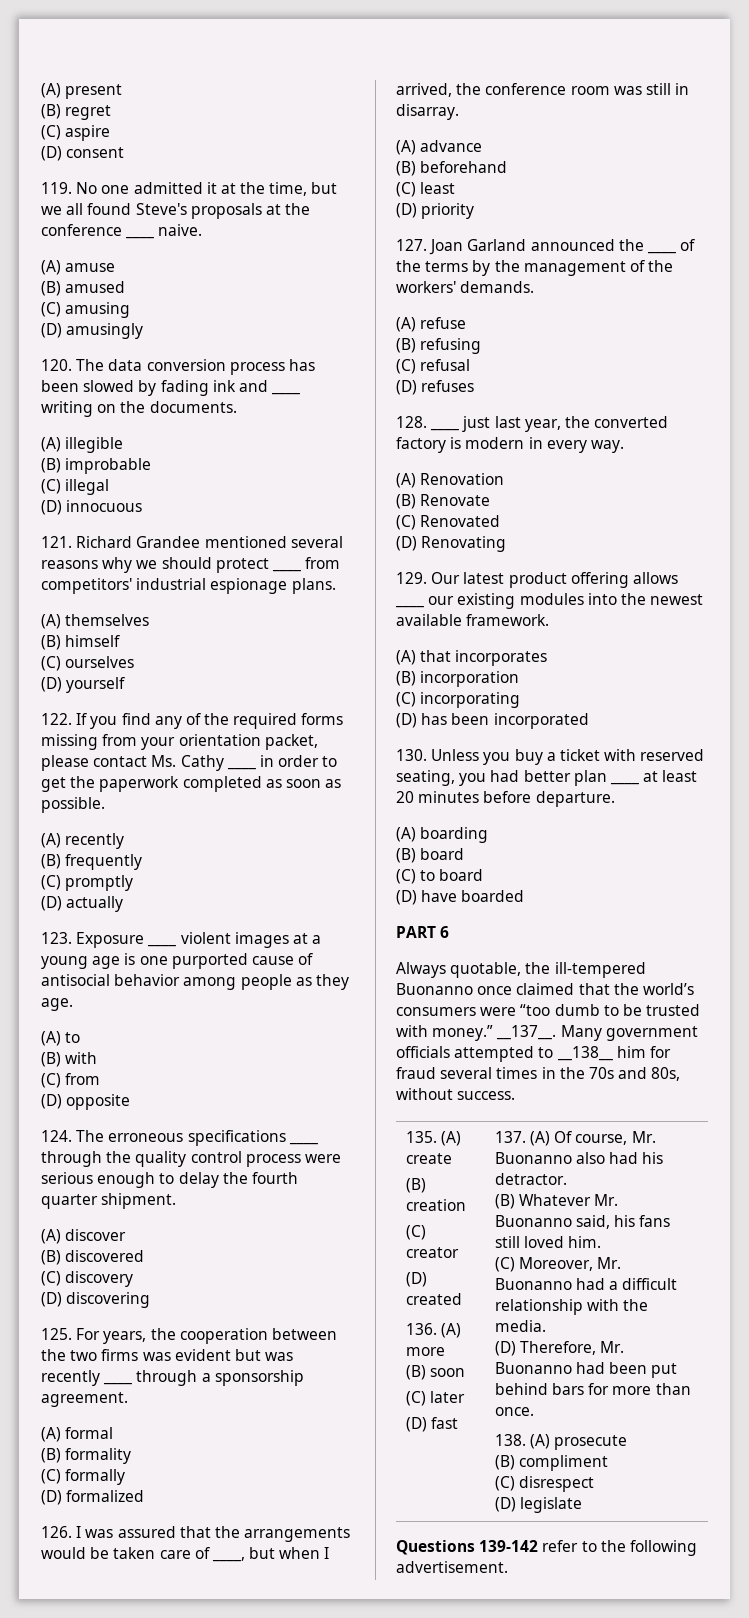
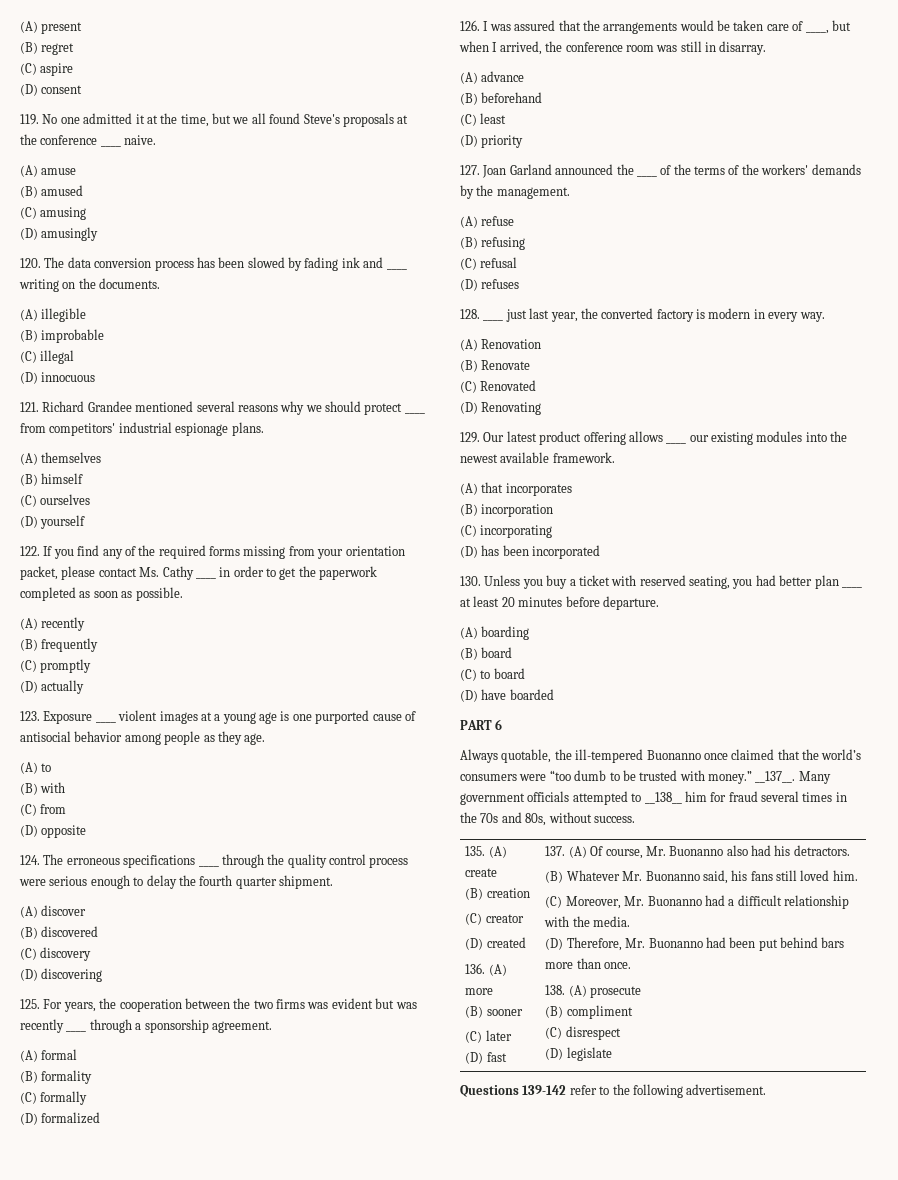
- 127. Joan Garland announced the ____ of the terms by the management of the workers' demands.
+ 127. Joan Garland announced the ____ of the terms of the workers' demands by the management.
- (B) soon
+ (B) sooner
- 137. (A) Of course, Mr. Buonanno also had his detractor.
+ 137. (A) Of course, Mr. Buonanno also had his detractors.
- (D) Therefore, Mr. Buonanno had been put behind bars for more than once.
+ (D) Therefore, Mr. Buonanno had been put behind bars more than once.

